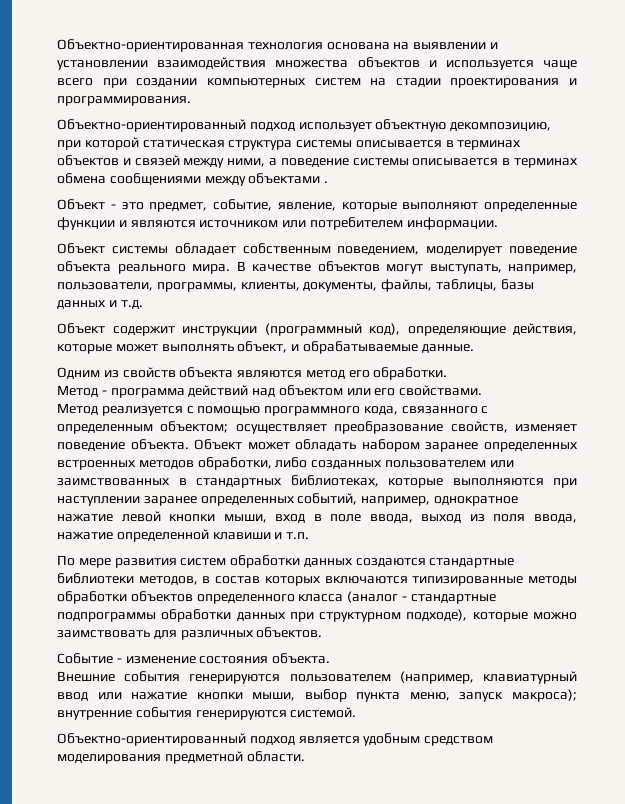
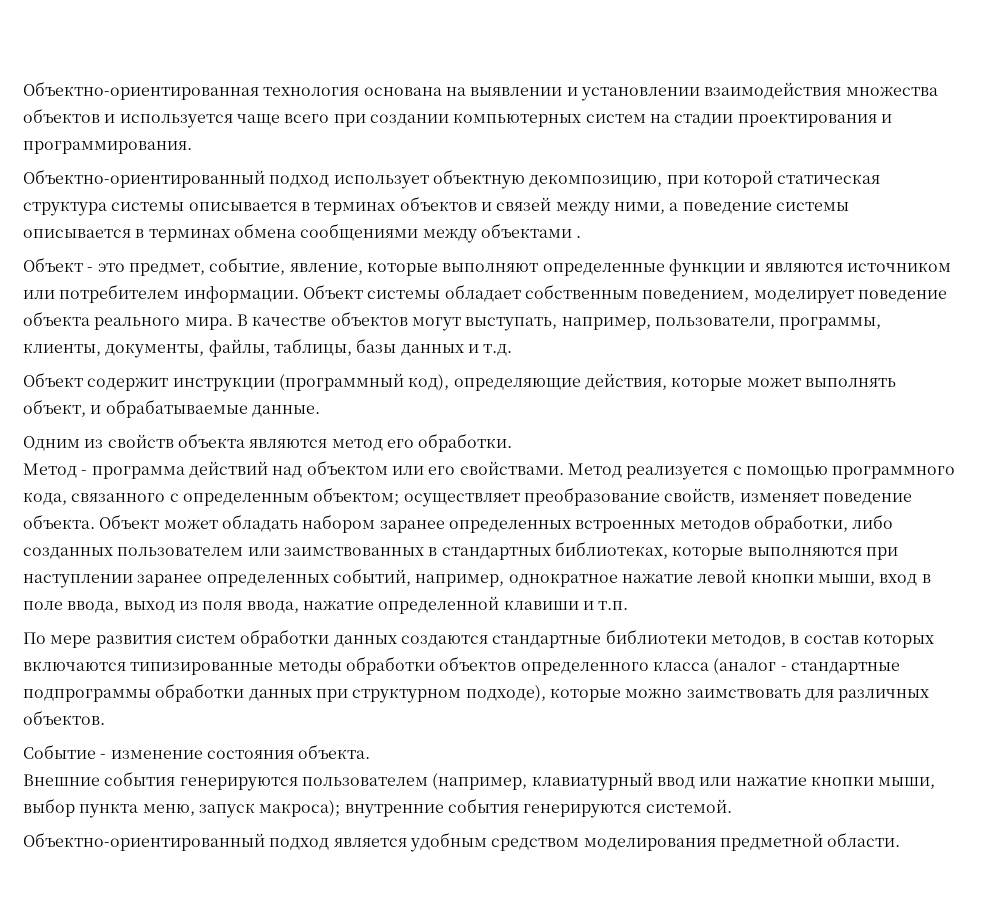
- Объект - это предмет, событие, явление, которые выполняют определенные функции и являются источником или потребителем информации.
- Объект системы обладает собственным поведением, моделирует поведение объекта реального мира.
+ Объект - это предмет, событие, явление, которые выполняют определенные функции и являются источником или потребителем информации. Объект системы обладает собственным поведением, моделирует поведение объекта реального мира.
- Метод - программа действий над объектом или его свойствами.
- Метод реализуется с помощью программного кода, связанного с определенным объектом; осуществляет преобразование свойств, изменяет поведение объекта.
+ Метод - программа действий над объектом или его свойствами. Метод реализуется с помощью программного кода, связанного с определенным объектом; осуществляет преобразование свойств, изменяет поведение объекта.

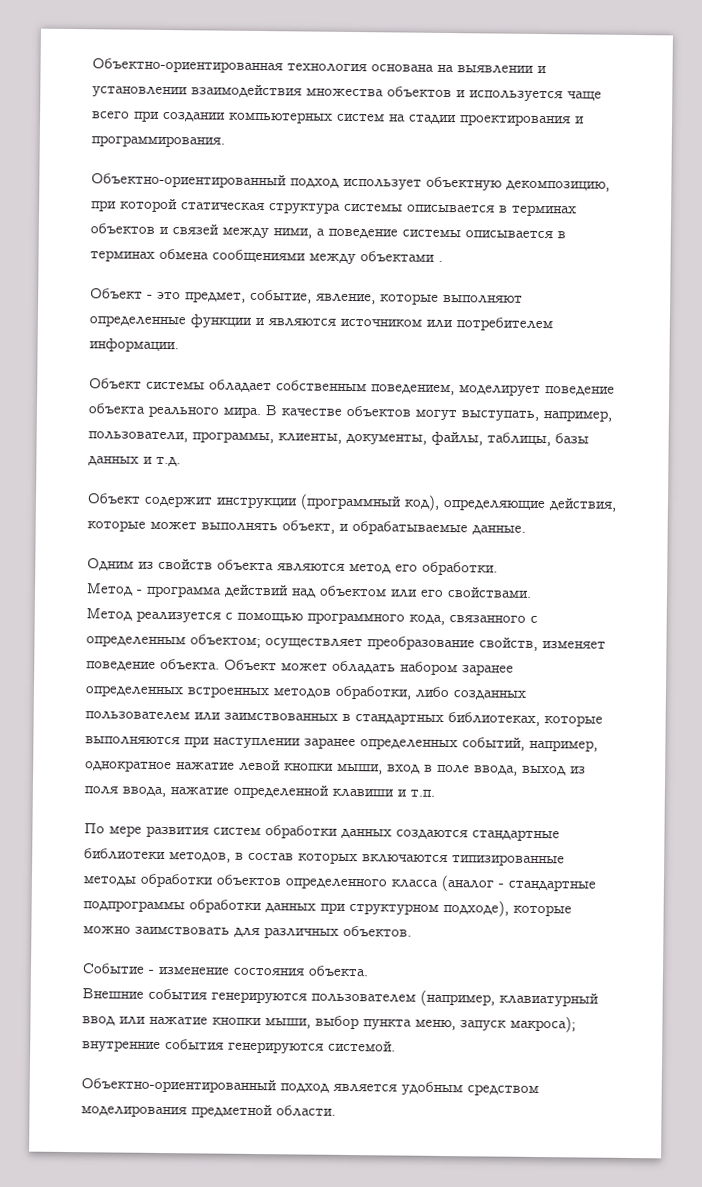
- Объект - это предмет, событие, явление, которые выполняют определенные функции и являются источником или потребителем информации. Объект системы обладает собственным поведением, моделирует поведение объекта реального мира.
+ Объект - это предмет, событие, явление, которые выполняют определенные функции и являются источником или потребителем информации.
+ Объект системы обладает собственным поведением, моделирует поведение объекта реального мира.
- Метод - программа действий над объектом или его свойствами. Метод реализуется с помощью программного кода, связанного с определенным объектом; осуществляет преобразование свойств, изменяет поведение объекта.
+ Метод - программа действий над объектом или его свойствами.
+ Метод реализуется с помощью программного кода, связанного с определенным объектом; осуществляет преобразование свойств, изменяет поведение объекта.

